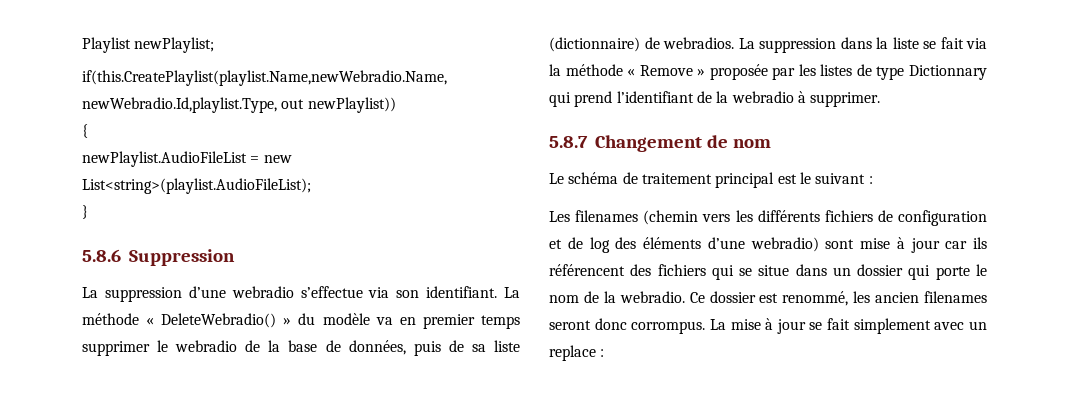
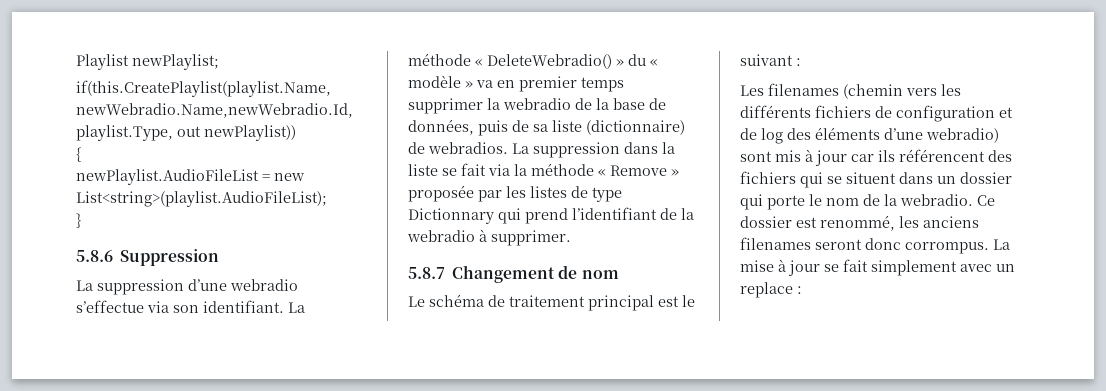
- La méthode « DeleteWebradio() » du modèle va en premier temps supprimer le webradio de la base de données, puis de sa liste (dictionnaire) de webradios.
+ La méthode « DeleteWebradio() » du « modèle » va en premier temps supprimer la webradio de la base de données, puis de sa liste (dictionnaire) de webradios.
- Les filenames (chemin vers les différents fichiers de configuration et de log des éléments d’une webradio) sont mise à jour car ils référencent des fichiers qui se situe dans un dossier qui porte le nom de la webradio.
+ Les filenames (chemin vers les différents fichiers de configuration et de log des éléments d’une webradio) sont mis à jour car ils référencent des fichiers qui se situent dans un dossier qui porte le nom de la webradio.
- Ce dossier est renommé, les ancien filenames seront donc corrompus.
+ Ce dossier est renommé, les anciens filenames seront donc corrompus.

